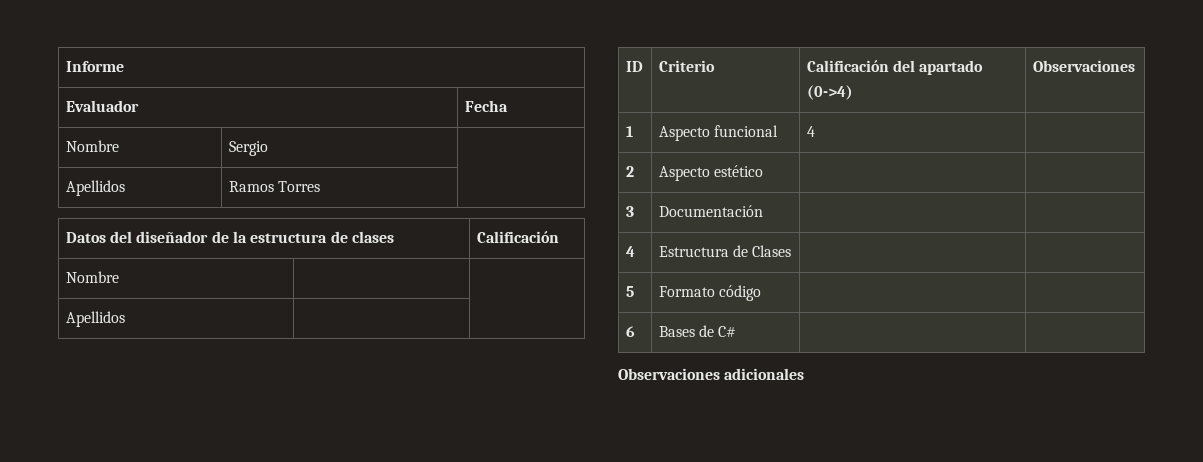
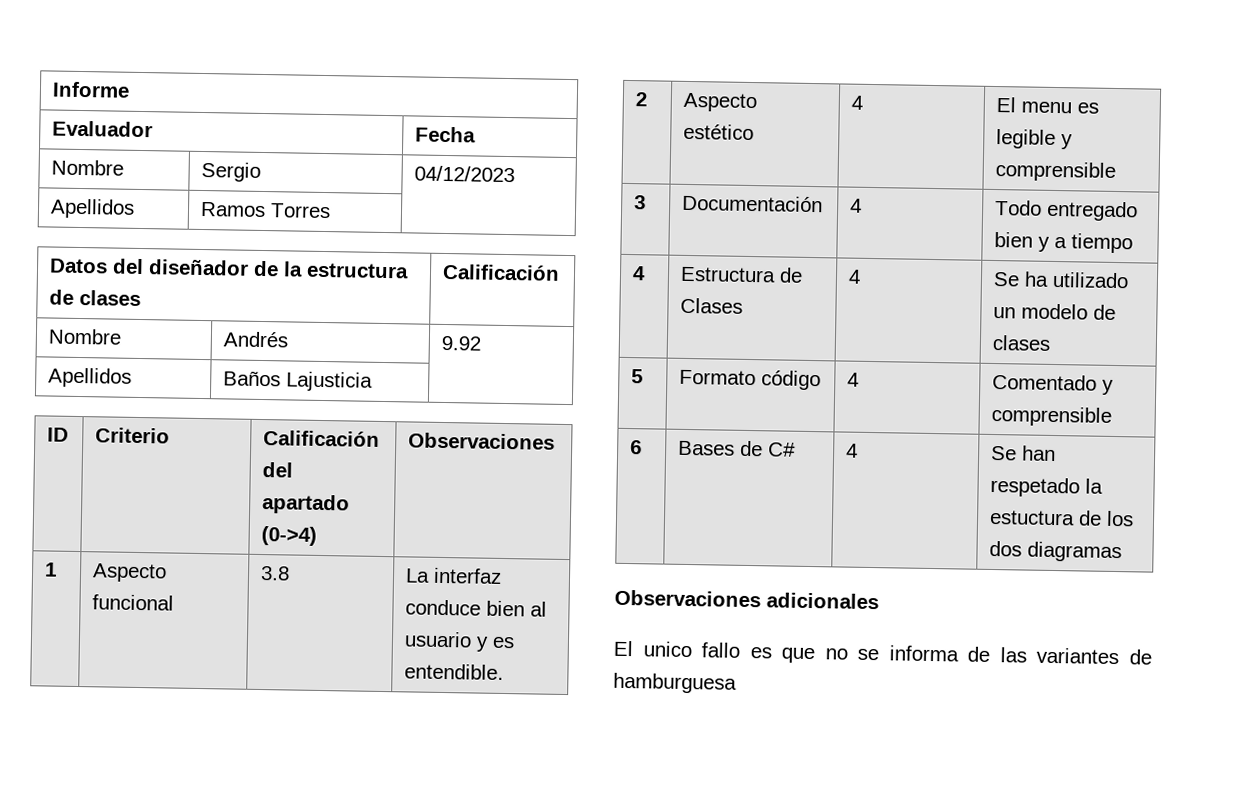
- Nombre | Sergio |
+ Nombre | Sergio | 04/12/2023
- Nombre | |
- Apellidos | |
+ Nombre | Andrés | 9.92
+ Apellidos | Baños Lajusticia |
- 1 | Aspecto funcional | 4 |
- 2 | Aspecto estético | |
- 3 | Documentación | |
- 4 | Estructura de Clases | |
+ 1 | Aspecto funcional | 3.8 | La interfaz conduce bien al usuario y es entendible.
+ 2 | Aspecto estético | 4 | El menu es legible y comprensible
+ 3 | Documentación | 4 | Todo entregado bien y a tiempo
+ 4 | Estructura de Clases | 4 | Se ha utilizado un modelo de clases
- 5 | Formato código | |
+ 5 | Formato código | 4 | Comentado y comprensible
- 6 | Bases de C# | |
+ 6 | Bases de C# | 4 | Se han respetado la estuctura de los dos diagramas
  Observaciones adicionales
+ El unico fallo es que no se informa de las variantes de hamburguesa

